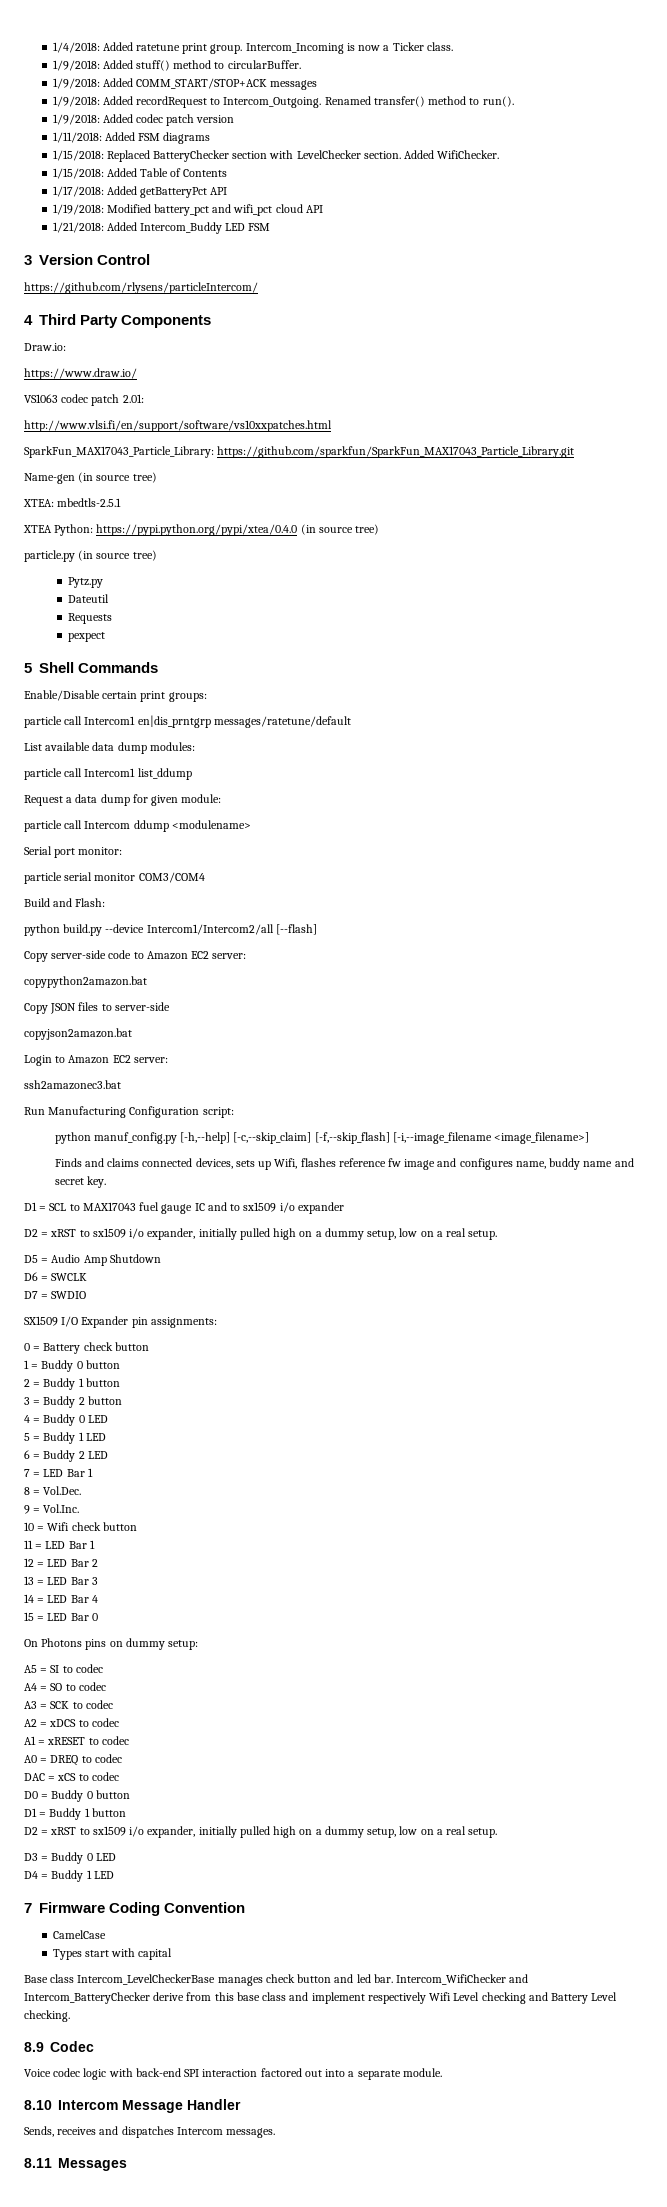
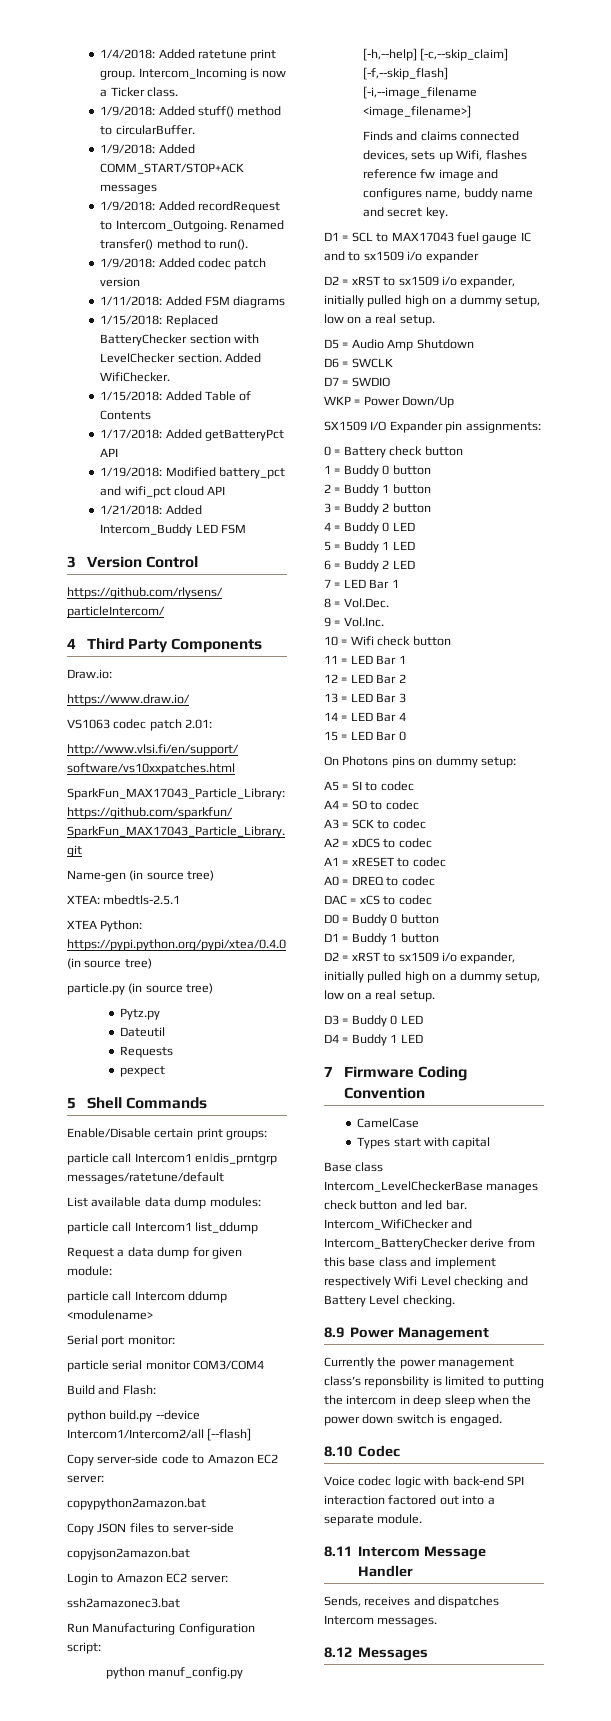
+ WKP = Power Down/Up
- 8.9 Codec
+ 8.9 Power Management
+ Currently the power management class’s reponsbility is limited to putting the intercom in deep sleep when the power down switch is engaged.
+ 8.10 Codec
- 8.10 Intercom Message Handler
+ 8.11 Intercom Message Handler
- 8.11 Messages
+ 8.12 Messages

